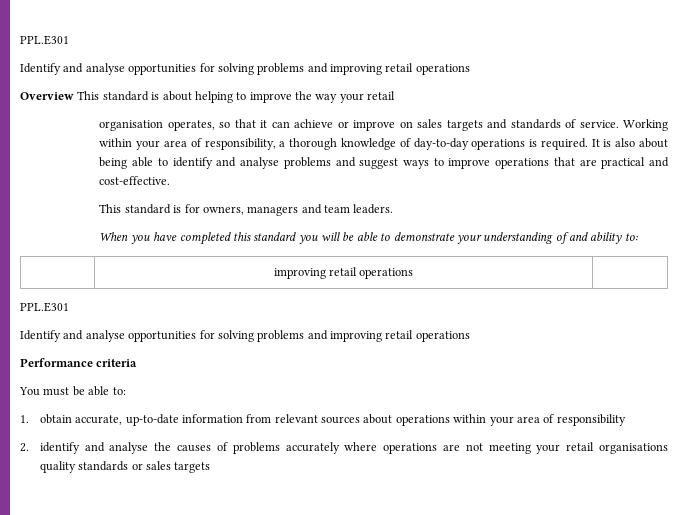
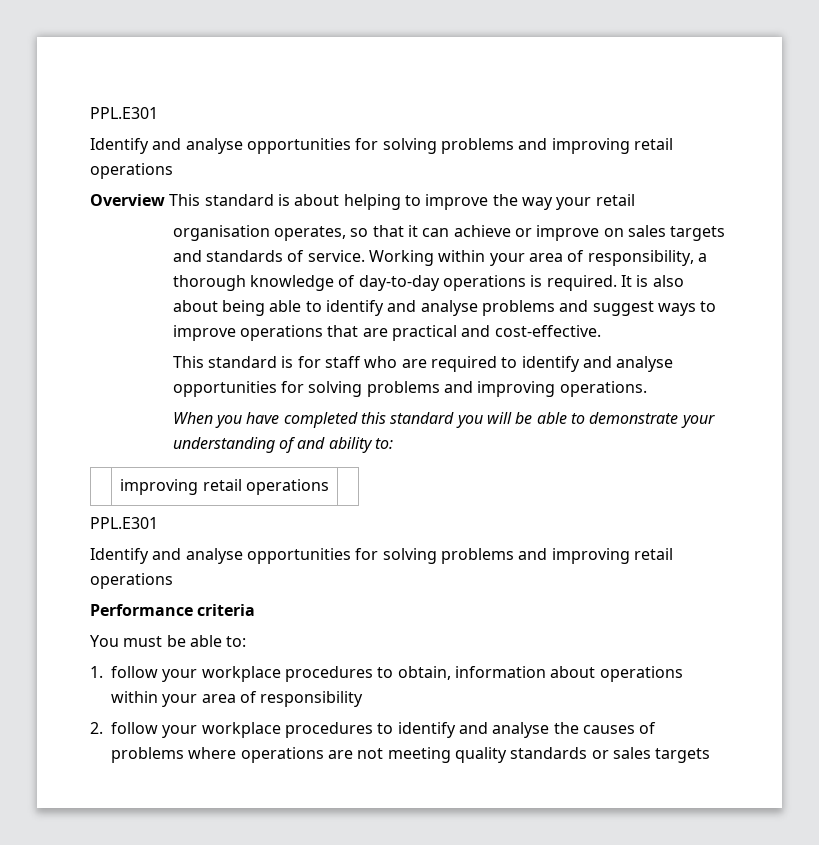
- This standard is for owners, managers and team leaders.
+ This standard is for staff who are required to identify and analyse opportunities for solving problems and improving operations.
- 1. obtain accurate, up-to-date information from relevant sources about operations within your area of responsibility
+ 1. follow your workplace procedures to obtain, information about operations within your area of responsibility
- 2. identify and analyse the causes of problems accurately where operations are not meeting your retail organisations quality standards or sales targets
+ 2. follow your workplace procedures to identify and analyse the causes of problems where operations are not meeting quality standards or sales targets

